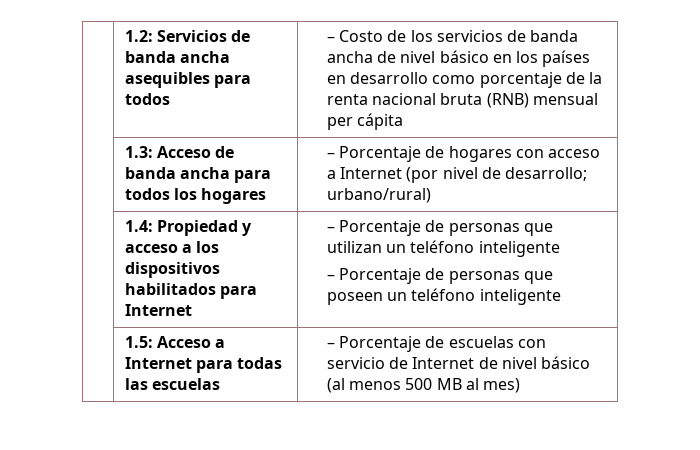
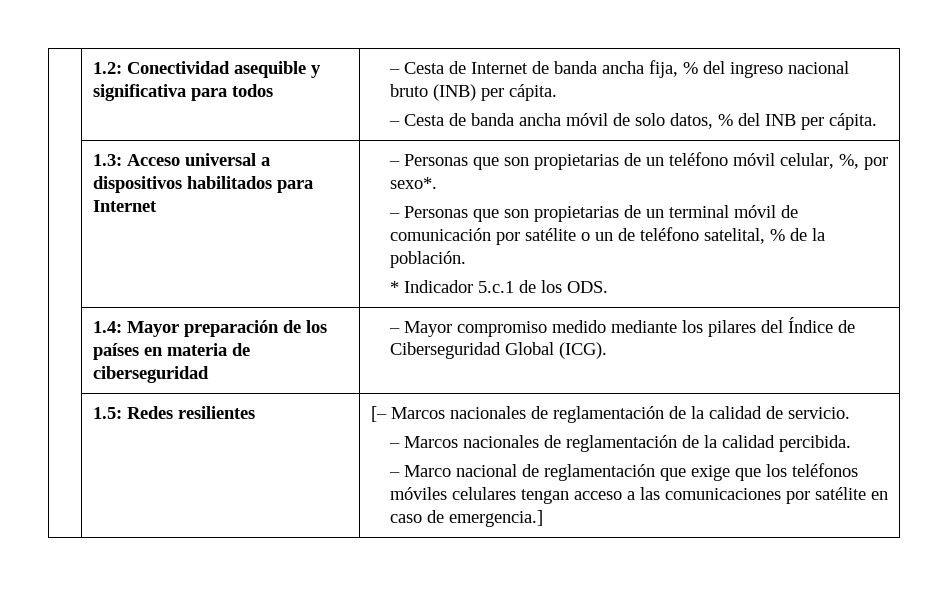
- | 1.2: Servicios de banda ancha asequibles para todos | – Costo de los servicios de banda ancha de nivel básico en los países en desarrollo como porcentaje de la renta nacional bruta (RNB) mensual per cápita
- | 1.3: Acceso de banda ancha para todos los hogares | – Porcentaje de hogares con acceso a Internet (por nivel de desarrollo; urbano/rural)
- | 1.4: Propiedad y acceso a los dispositivos habilitados para Internet | – Porcentaje de personas que utilizan un teléfono inteligente
- – Porcentaje de personas que poseen un teléfono inteligente
- | 1.5: Acceso a Internet para todas las escuelas | – Porcentaje de escuelas con servicio de Internet de nivel básico (al menos 500 MB al mes)
+ | 1.2: Conectividad asequible y significativa para todos | – Cesta de Internet de banda ancha fija, % del ingreso nacional bruto (INB) per cápita.
+ – Cesta de banda ancha móvil de solo datos, % del INB per cápita.
+ | 1.3: Acceso universal a dispositivos habilitados para Internet | – Personas que son propietarias de un teléfono móvil celular, %, por sexo*.
+ – Personas que son propietarias de un terminal móvil de comunicación por satélite o un de teléfono satelital, % de la población.
+ * Indicador 5.c.1 de los ODS.
+ | 1.4: Mayor preparación de los países en materia de ciberseguridad | – Mayor compromiso medido mediante los pilares del Índice de Ciberseguridad Global (ICG).
+ | 1.5: Redes resilientes | [– Marcos nacionales de reglamentación de la calidad de servicio.
+ – Marcos nacionales de reglamentación de la calidad percibida.
+ – Marco nacional de reglamentación que exige que los teléfonos móviles celulares tengan acceso a las comunicaciones por satélite en caso de emergencia.]

